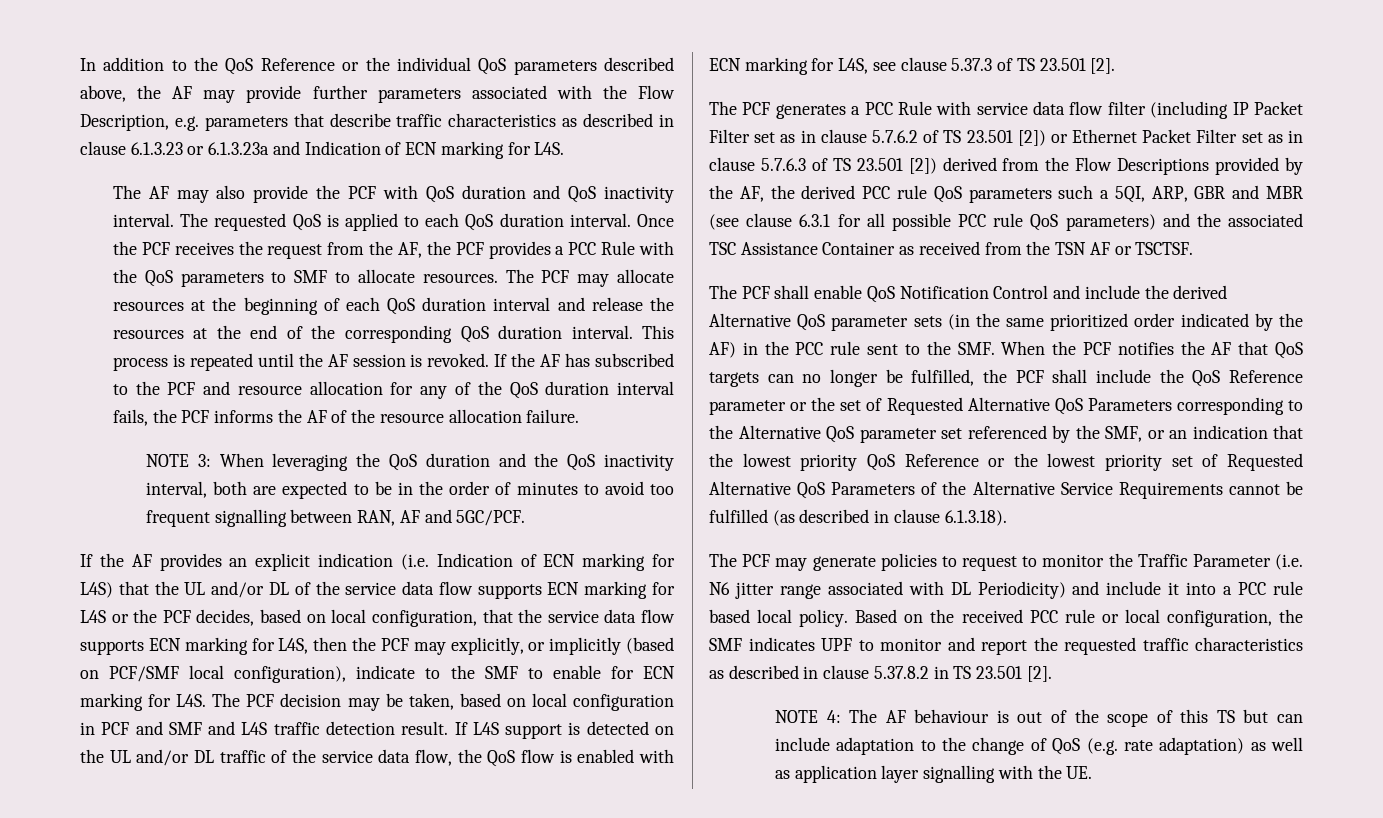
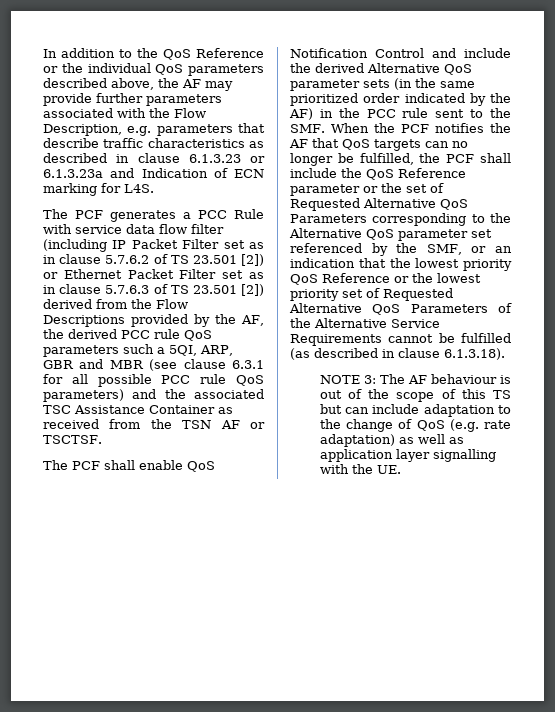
- The AF may also provide the PCF with QoS duration and QoS inactivity interval. The requested QoS is applied to each QoS duration interval. Once the PCF receives the request from the AF, the PCF provides a PCC Rule with the QoS parameters to SMF to allocate resources. The PCF may allocate resources at the beginning of each QoS duration interval and release the resources at the end of the corresponding QoS duration interval. This process is repeated until the AF session is revoked. If the AF has subscribed to the PCF and resource allocation for any of the QoS duration interval fails, the PCF informs the AF of the resource allocation failure.
- NOTE 3: When leveraging the QoS duration and the QoS inactivity interval, both are expected to be in the order of minutes to avoid too frequent signalling between RAN, AF and 5GC/PCF.
- If the AF provides an explicit indication (i.e. Indication of ECN marking for L4S) that the UL and/or DL of the service data flow supports ECN marking for L4S or the PCF decides, based on local configuration, that the service data flow supports ECN marking for L4S, then the PCF may explicitly, or implicitly (based on PCF/SMF local configuration), indicate to the SMF to enable for ECN marking for L4S. The PCF decision may be taken, based on local configuration in PCF and SMF and L4S traffic detection result. If L4S support is detected on the UL and/or DL traffic of the service data flow, the QoS flow is enabled with ECN marking for L4S, see clause 5.37.3 of TS 23.501 [2].
- The PCF may generate policies to request to monitor the Traffic Parameter (i.e. N6 jitter range associated with DL Periodicity) and include it into a PCC rule based local policy. Based on the received PCC rule or local configuration, the SMF indicates UPF to monitor and report the requested traffic characteristics as described in clause 5.37.8.2 in TS 23.501 [2].
- NOTE 4: The AF behaviour is out of the scope of this TS but can include adaptation to the change of QoS (e.g. rate adaptation) as well as application layer signalling with the UE.
+ NOTE 3: The AF behaviour is out of the scope of this TS but can include adaptation to the change of QoS (e.g. rate adaptation) as well as application layer signalling with the UE.

